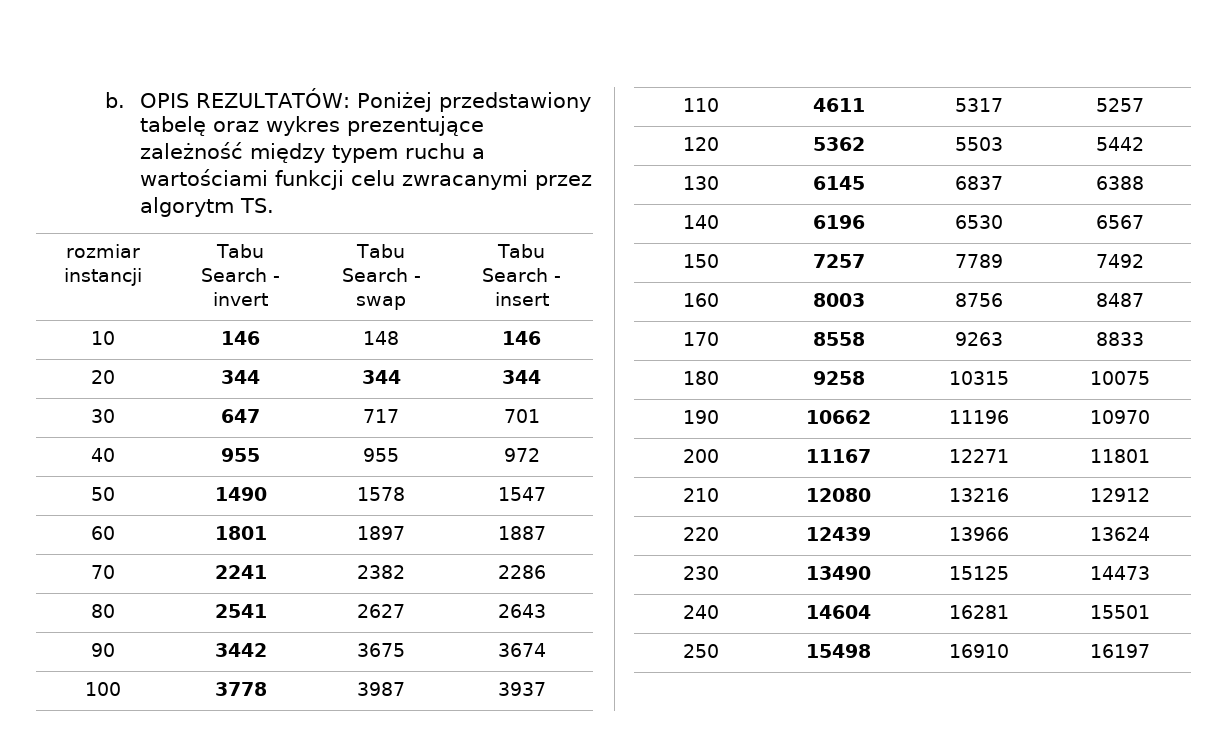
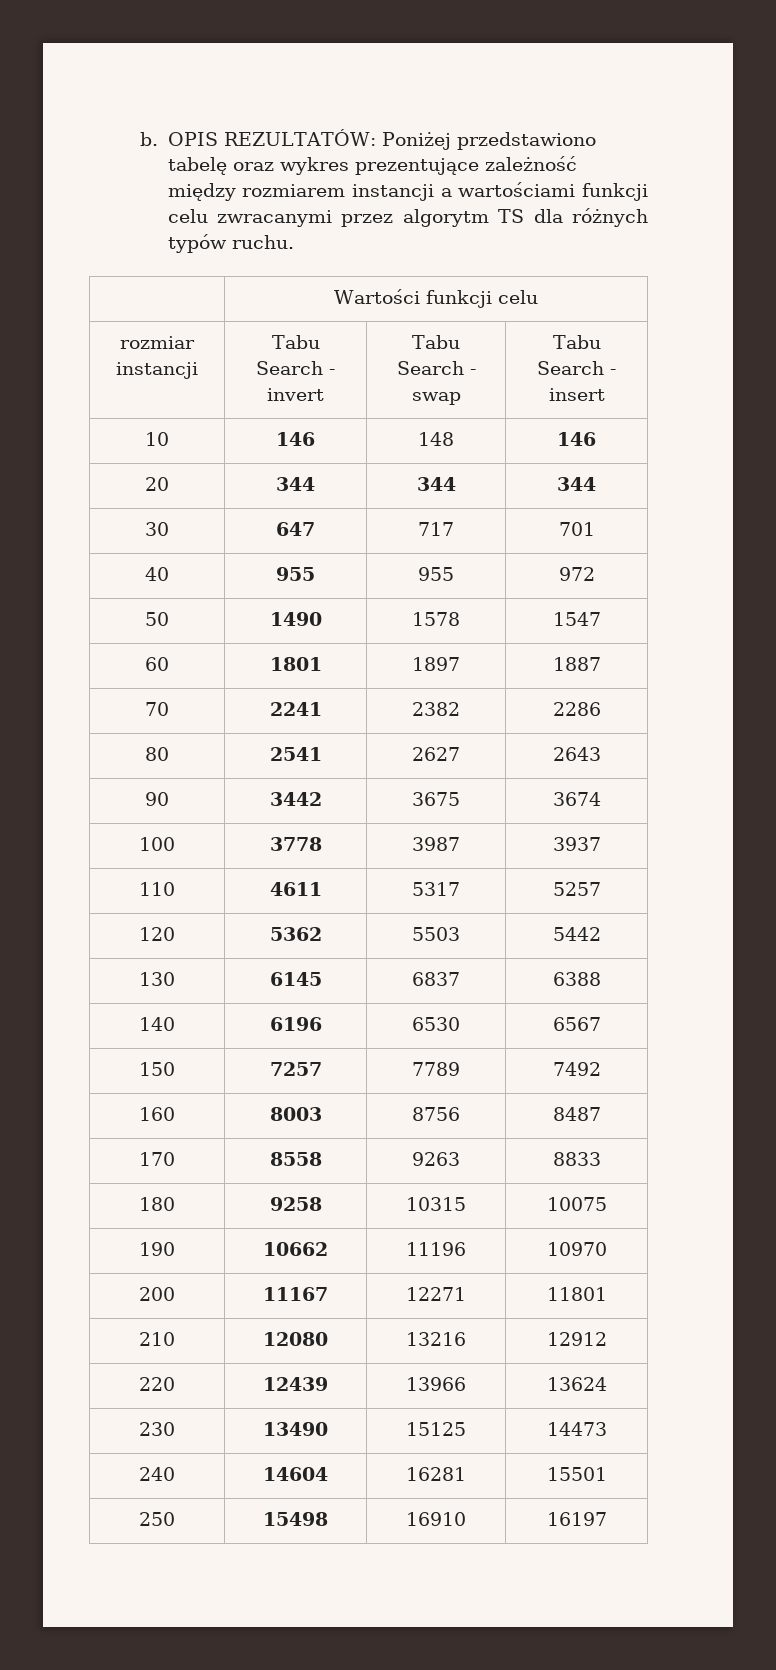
- OPIS REZULTATÓW: Poniżej przedstawiony tabelę oraz wykres prezentujące zależność między typem ruchu a wartościami funkcji celu zwracanymi przez algorytm TS.
+ OPIS REZULTATÓW: Poniżej przedstawiono tabelę oraz wykres prezentujące zależność między rozmiarem instancji a wartościami funkcji celu zwracanymi przez algorytm TS dla różnych typów ruchu.
+ | Wartości funkcji celu

